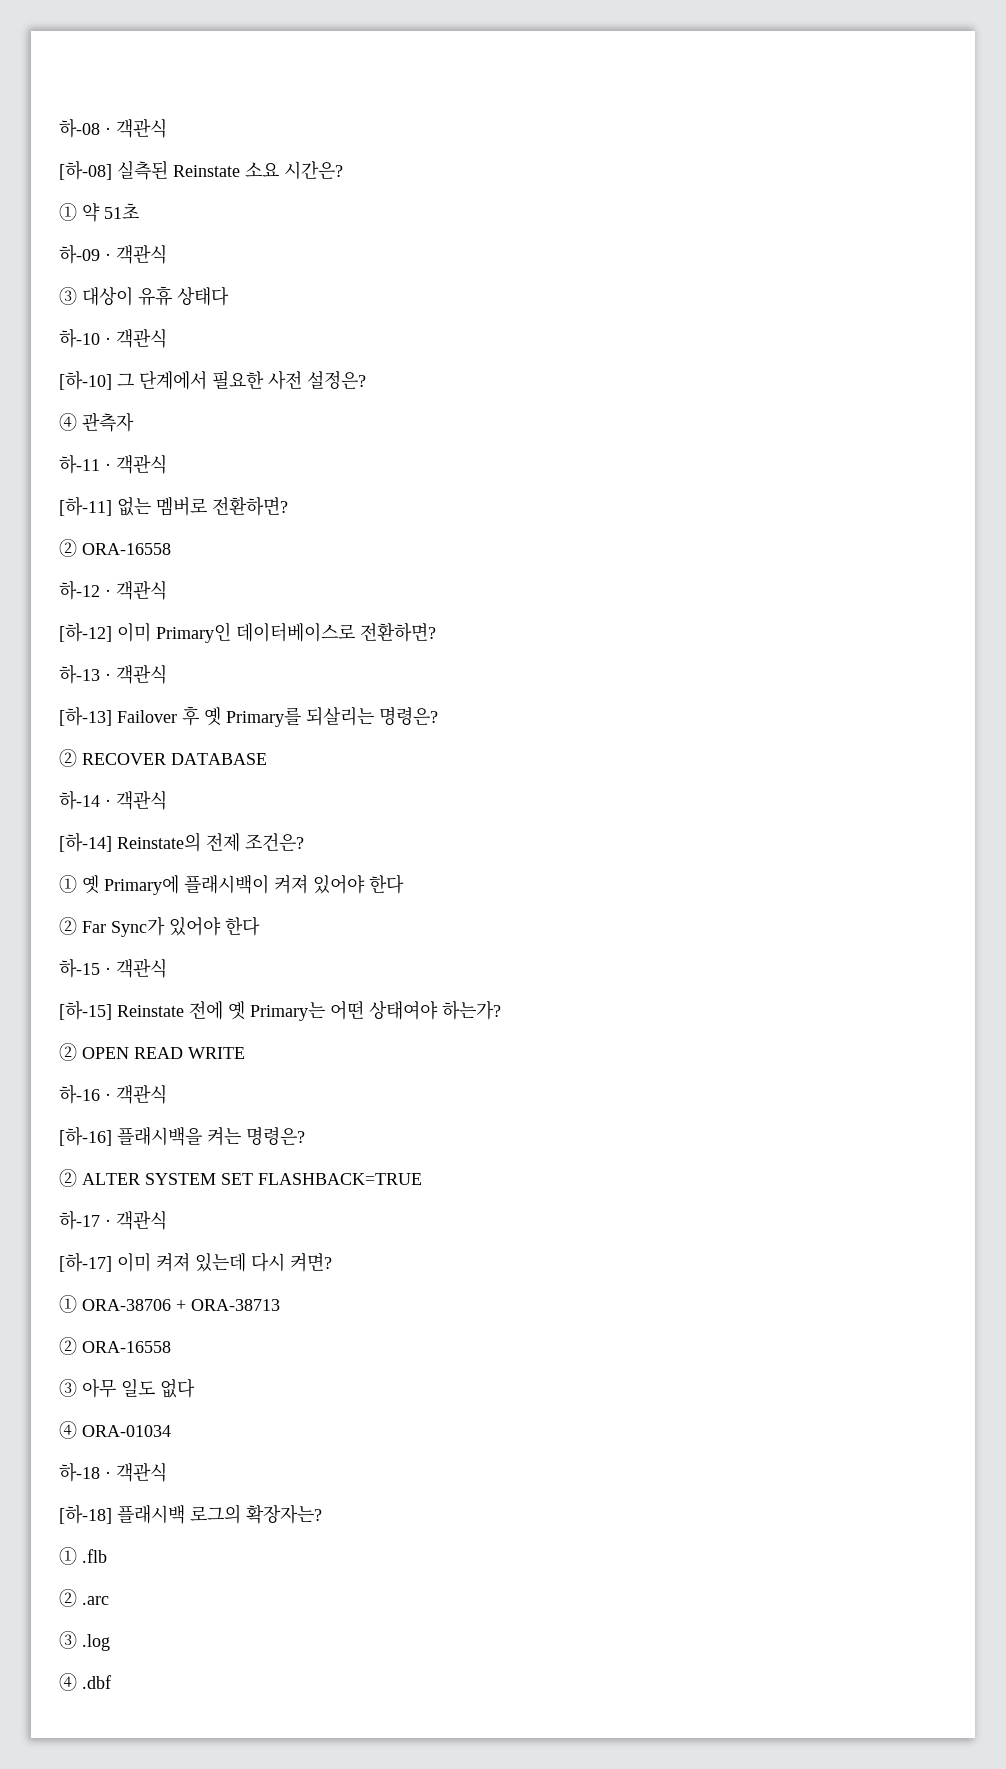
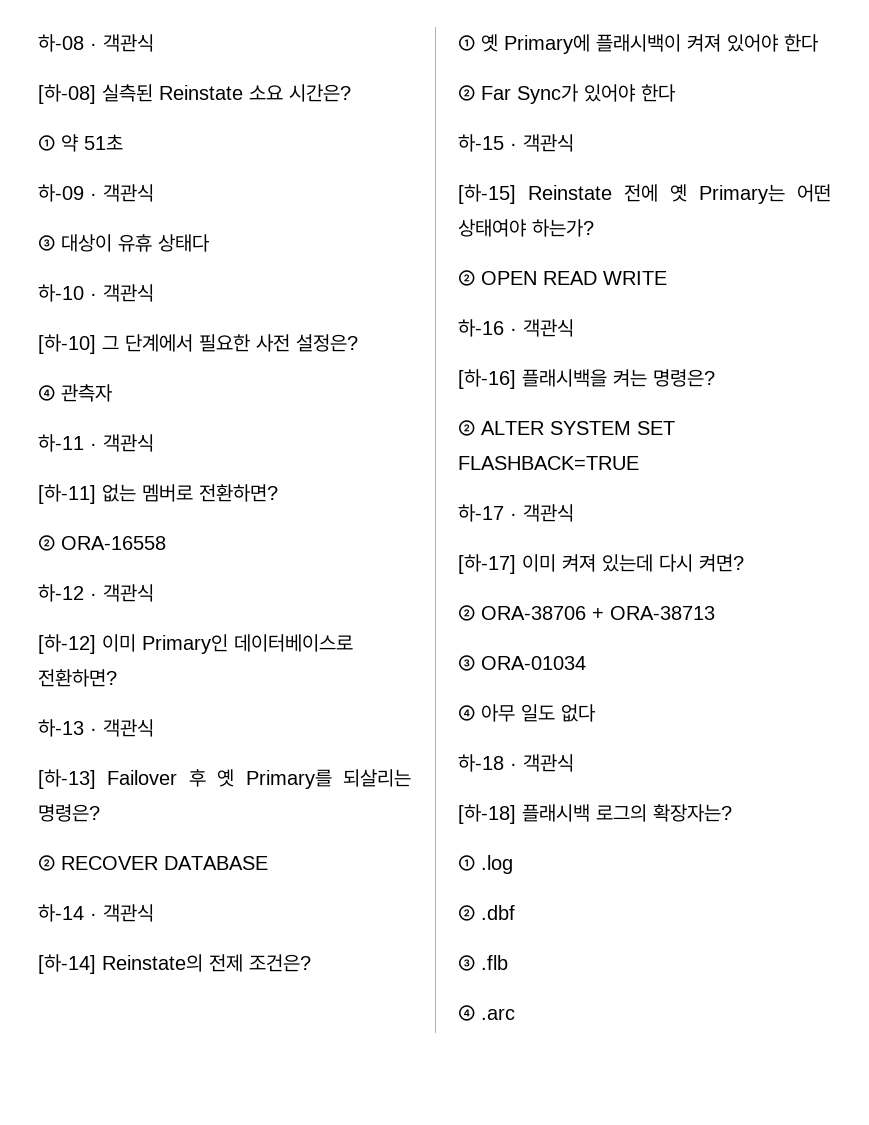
- ① ORA-38706 + ORA-38713
- ② ORA-16558
- ③ 아무 일도 없다
+ ② ORA-38706 + ORA-38713
+ ③ ORA-01034
+ ④ 아무 일도 없다
- ④ ORA-01034
- ① .flb
+ ① .log
+ ② .dbf
+ ③ .flb
- ② .arc
+ ④ .arc
- ③ .log
- ④ .dbf

